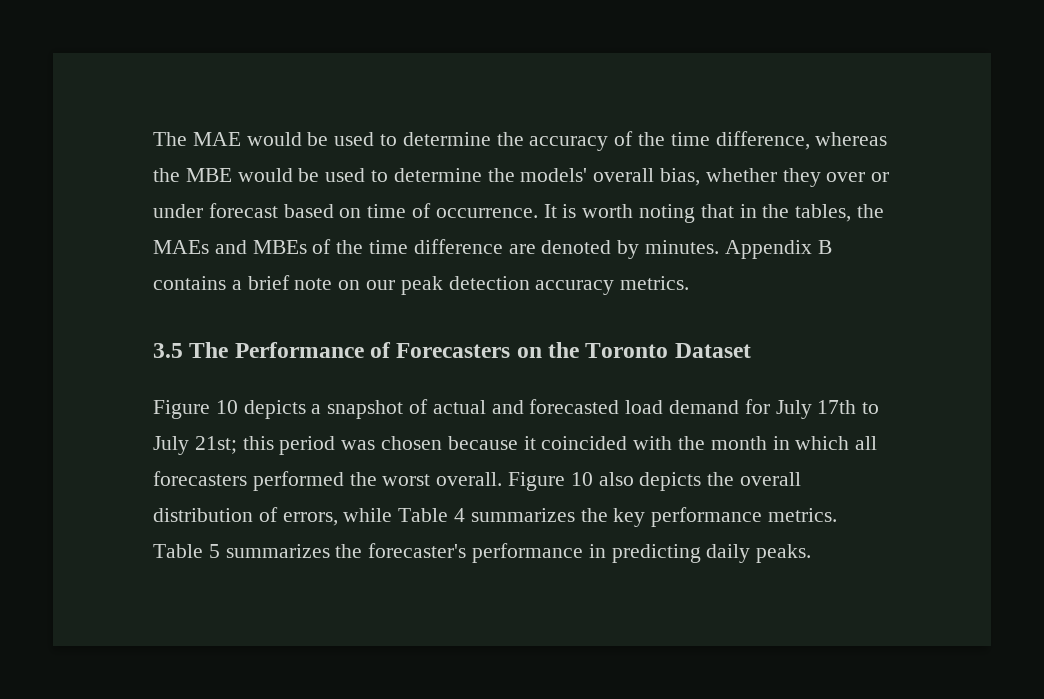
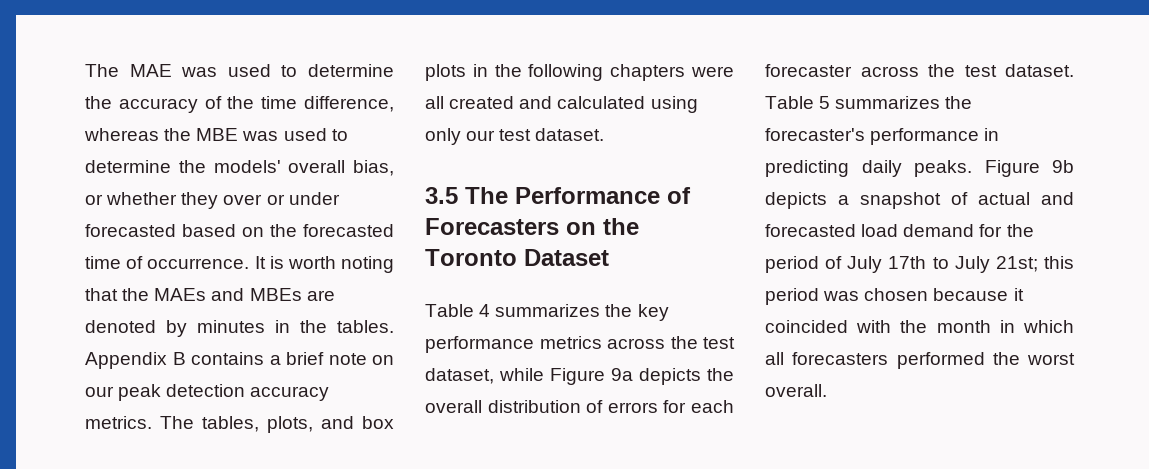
- The MAE would be used to determine the accuracy of the time difference, whereas the MBE would be used to determine the models' overall bias, whether they over or under forecast based on time of occurrence.
+ The MAE was used to determine the accuracy of the time difference, whereas the MBE was used to determine the models' overall bias, or whether they over or under forecasted based on the forecasted time of occurrence.
- It is worth noting that in the tables, the MAEs and MBEs of the time difference are denoted by minutes.
+ It is worth noting that the MAEs and MBEs are denoted by minutes in the tables.
+ The tables, plots, and box plots in the following chapters were all created and calculated using only our test dataset.
- Figure 10 depicts a snapshot of actual and forecasted load demand for July 17th to July 21st; this period was chosen because it coincided with the month in which all forecasters performed the worst overall. Figure 10 also depicts the overall distribution of errors, while Table 4 summarizes the key performance metrics. Table 5 summarizes the forecaster's performance in predicting daily peaks.
+ Table 4 summarizes the key performance metrics across the test dataset, while Figure 9a depicts the overall distribution of errors for each forecaster across the test dataset. Table 5 summarizes the forecaster's performance in predicting daily peaks. Figure 9b depicts a snapshot of actual and forecasted load demand for the period of July 17th to July 21st; this period was chosen because it coincided with the month in which all forecasters performed the worst overall.

